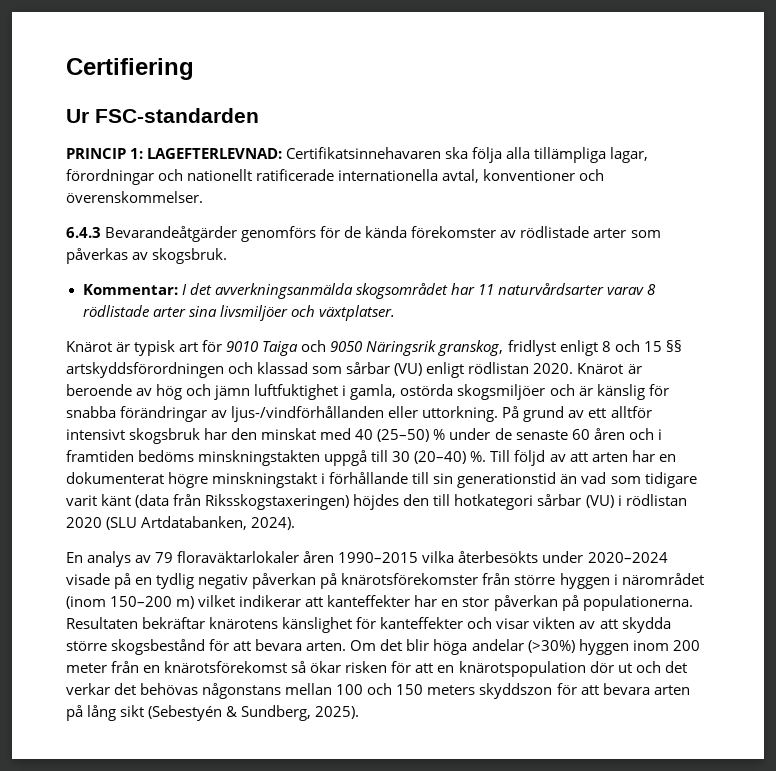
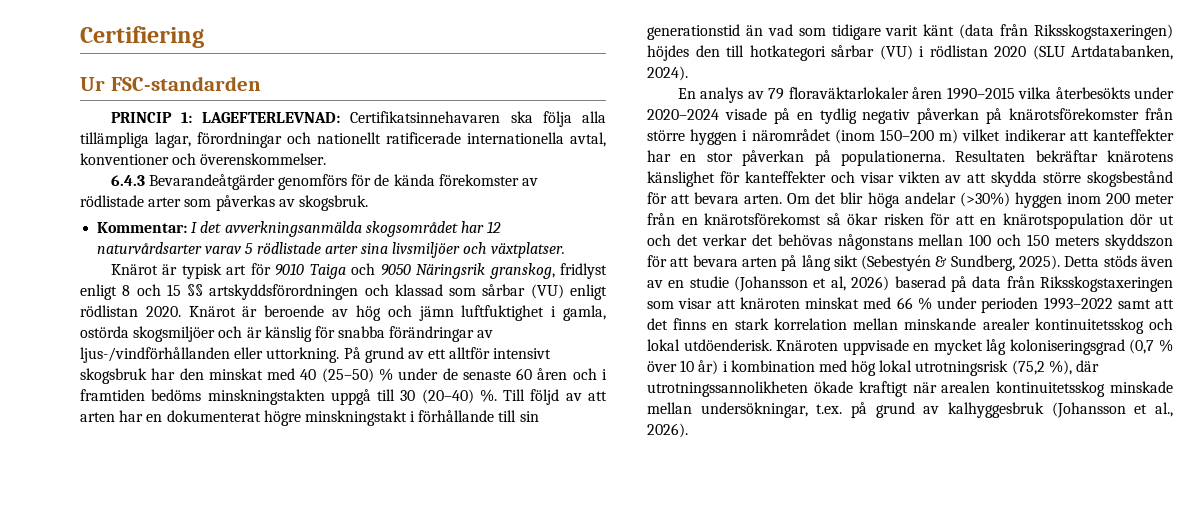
- Kommentar: I det avverkningsanmälda skogsområdet har 11 naturvårdsarter varav 8 rödlistade arter sina livsmiljöer och växtplatser.
+ Kommentar: I det avverkningsanmälda skogsområdet har 12 naturvårdsarter varav 5 rödlistade arter sina livsmiljöer och växtplatser.
+ Detta stöds även av en studie (Johansson et al, 2026) baserad på data från Riksskogstaxeringen som visar att knäroten minskat med 66 % under perioden 1993–2022 samt att det finns en stark korrelation mellan minskande arealer kontinuitetsskog och lokal utdöenderisk. Knäroten uppvisade en mycket låg koloniseringsgrad (0,7 % över 10 år) i kombination med hög lokal utrotningsrisk (75,2 %), där utrotningssannolikheten ökade kraftigt när arealen kontinuitetsskog minskade mellan undersökningar, t.ex. på grund av kalhyggesbruk (Johansson et al., 2026).

